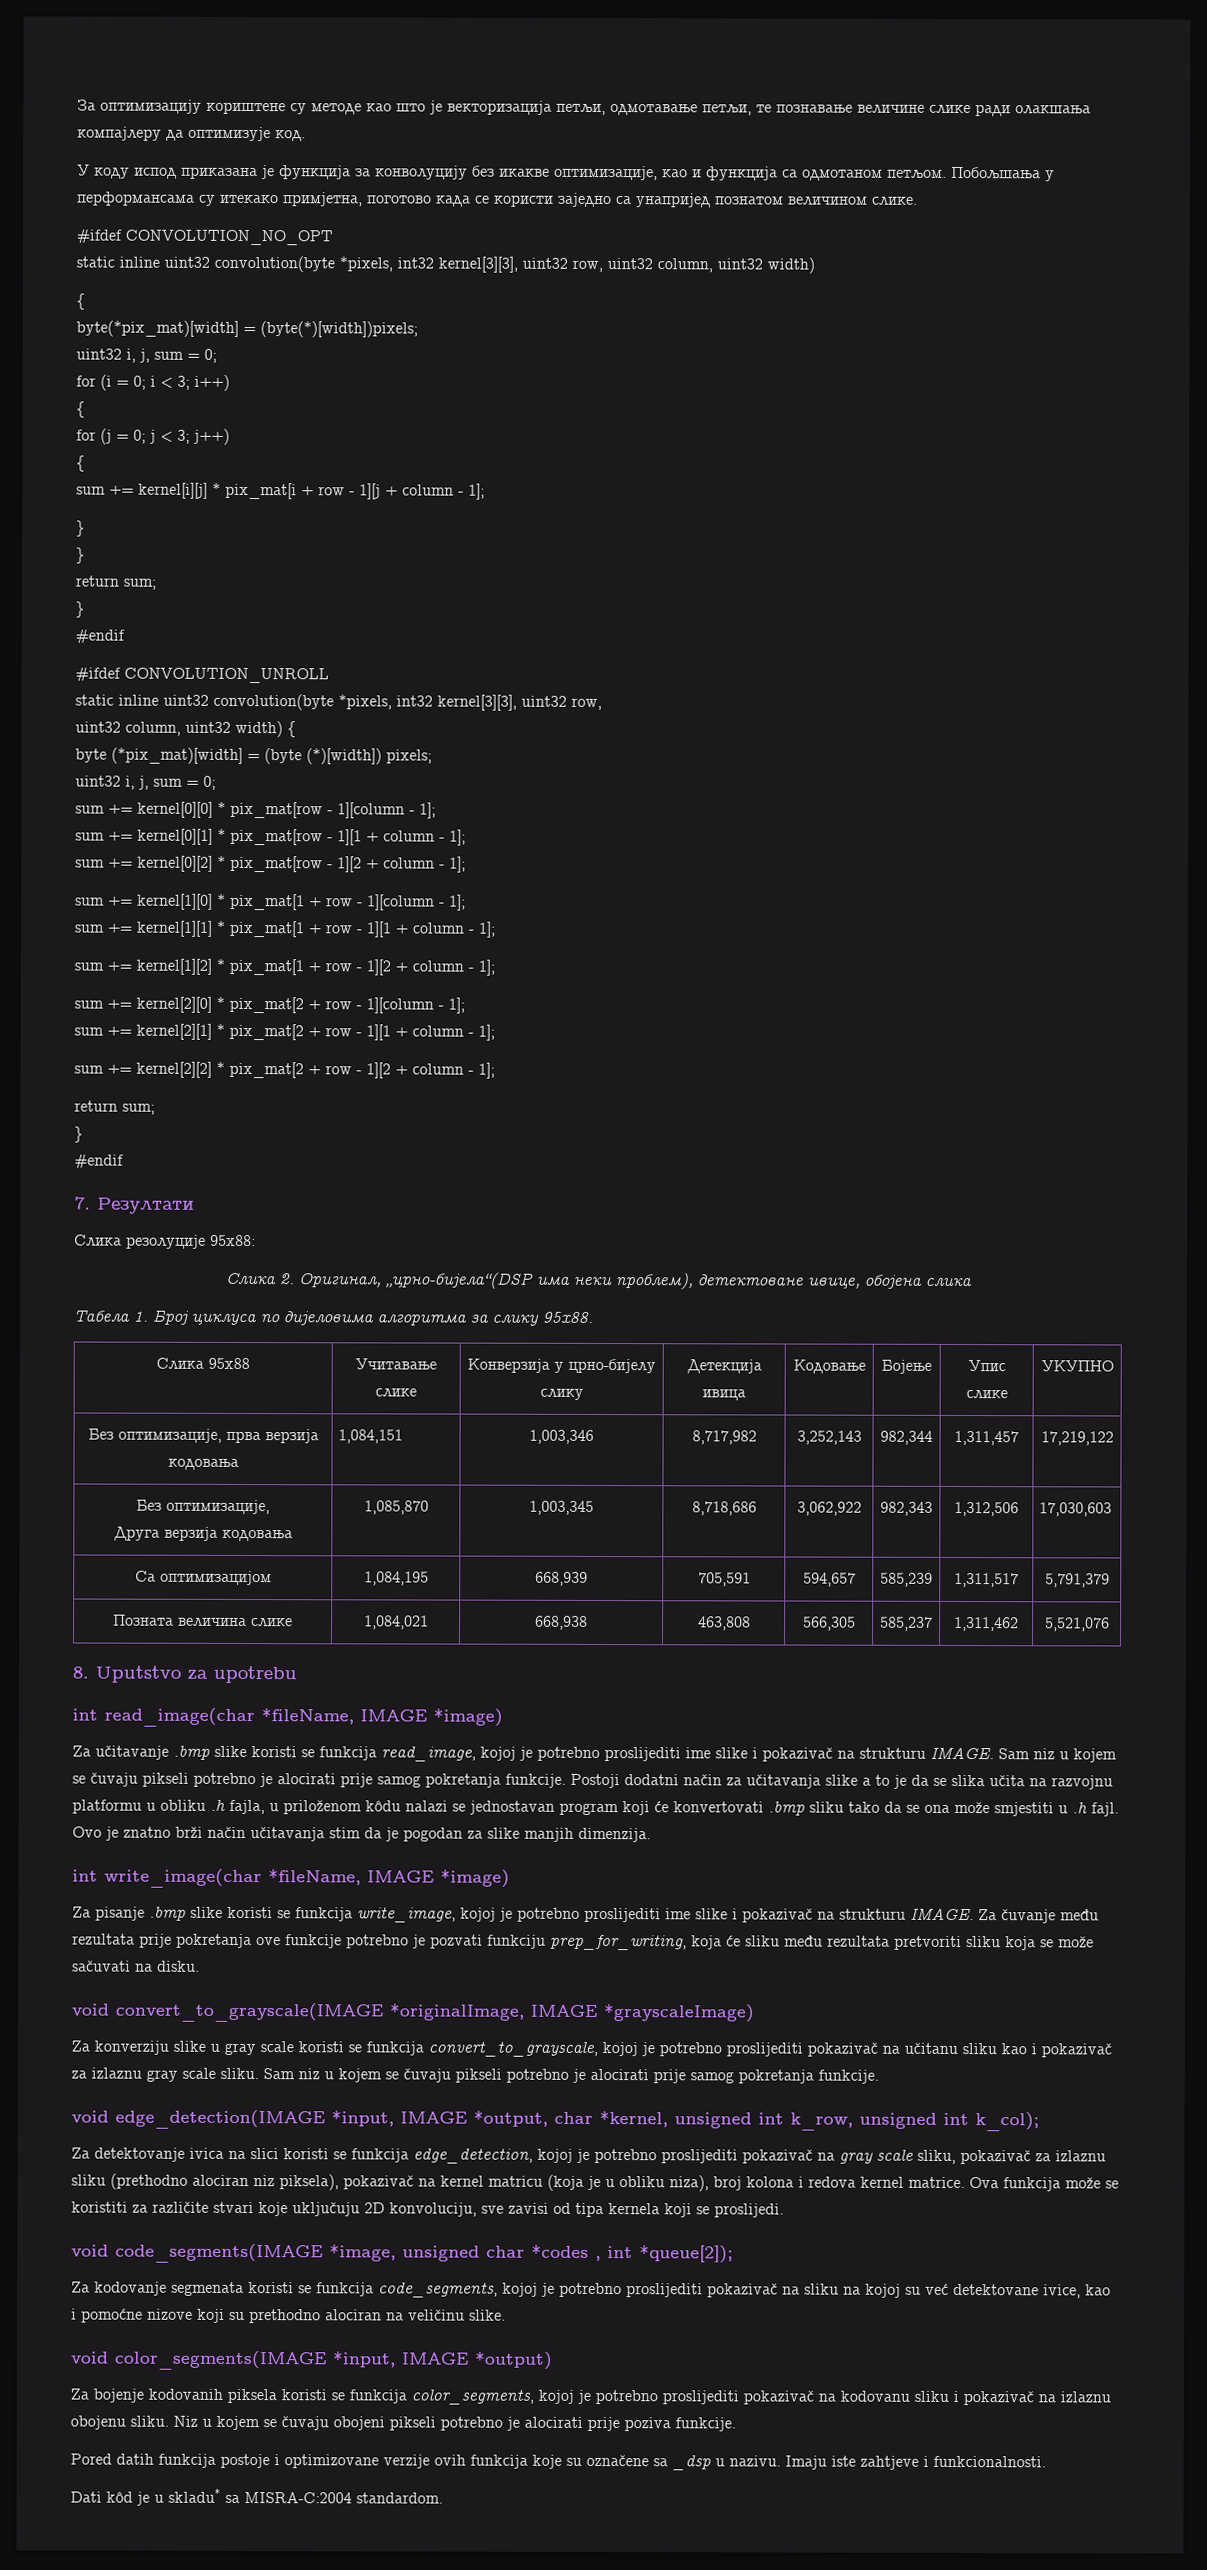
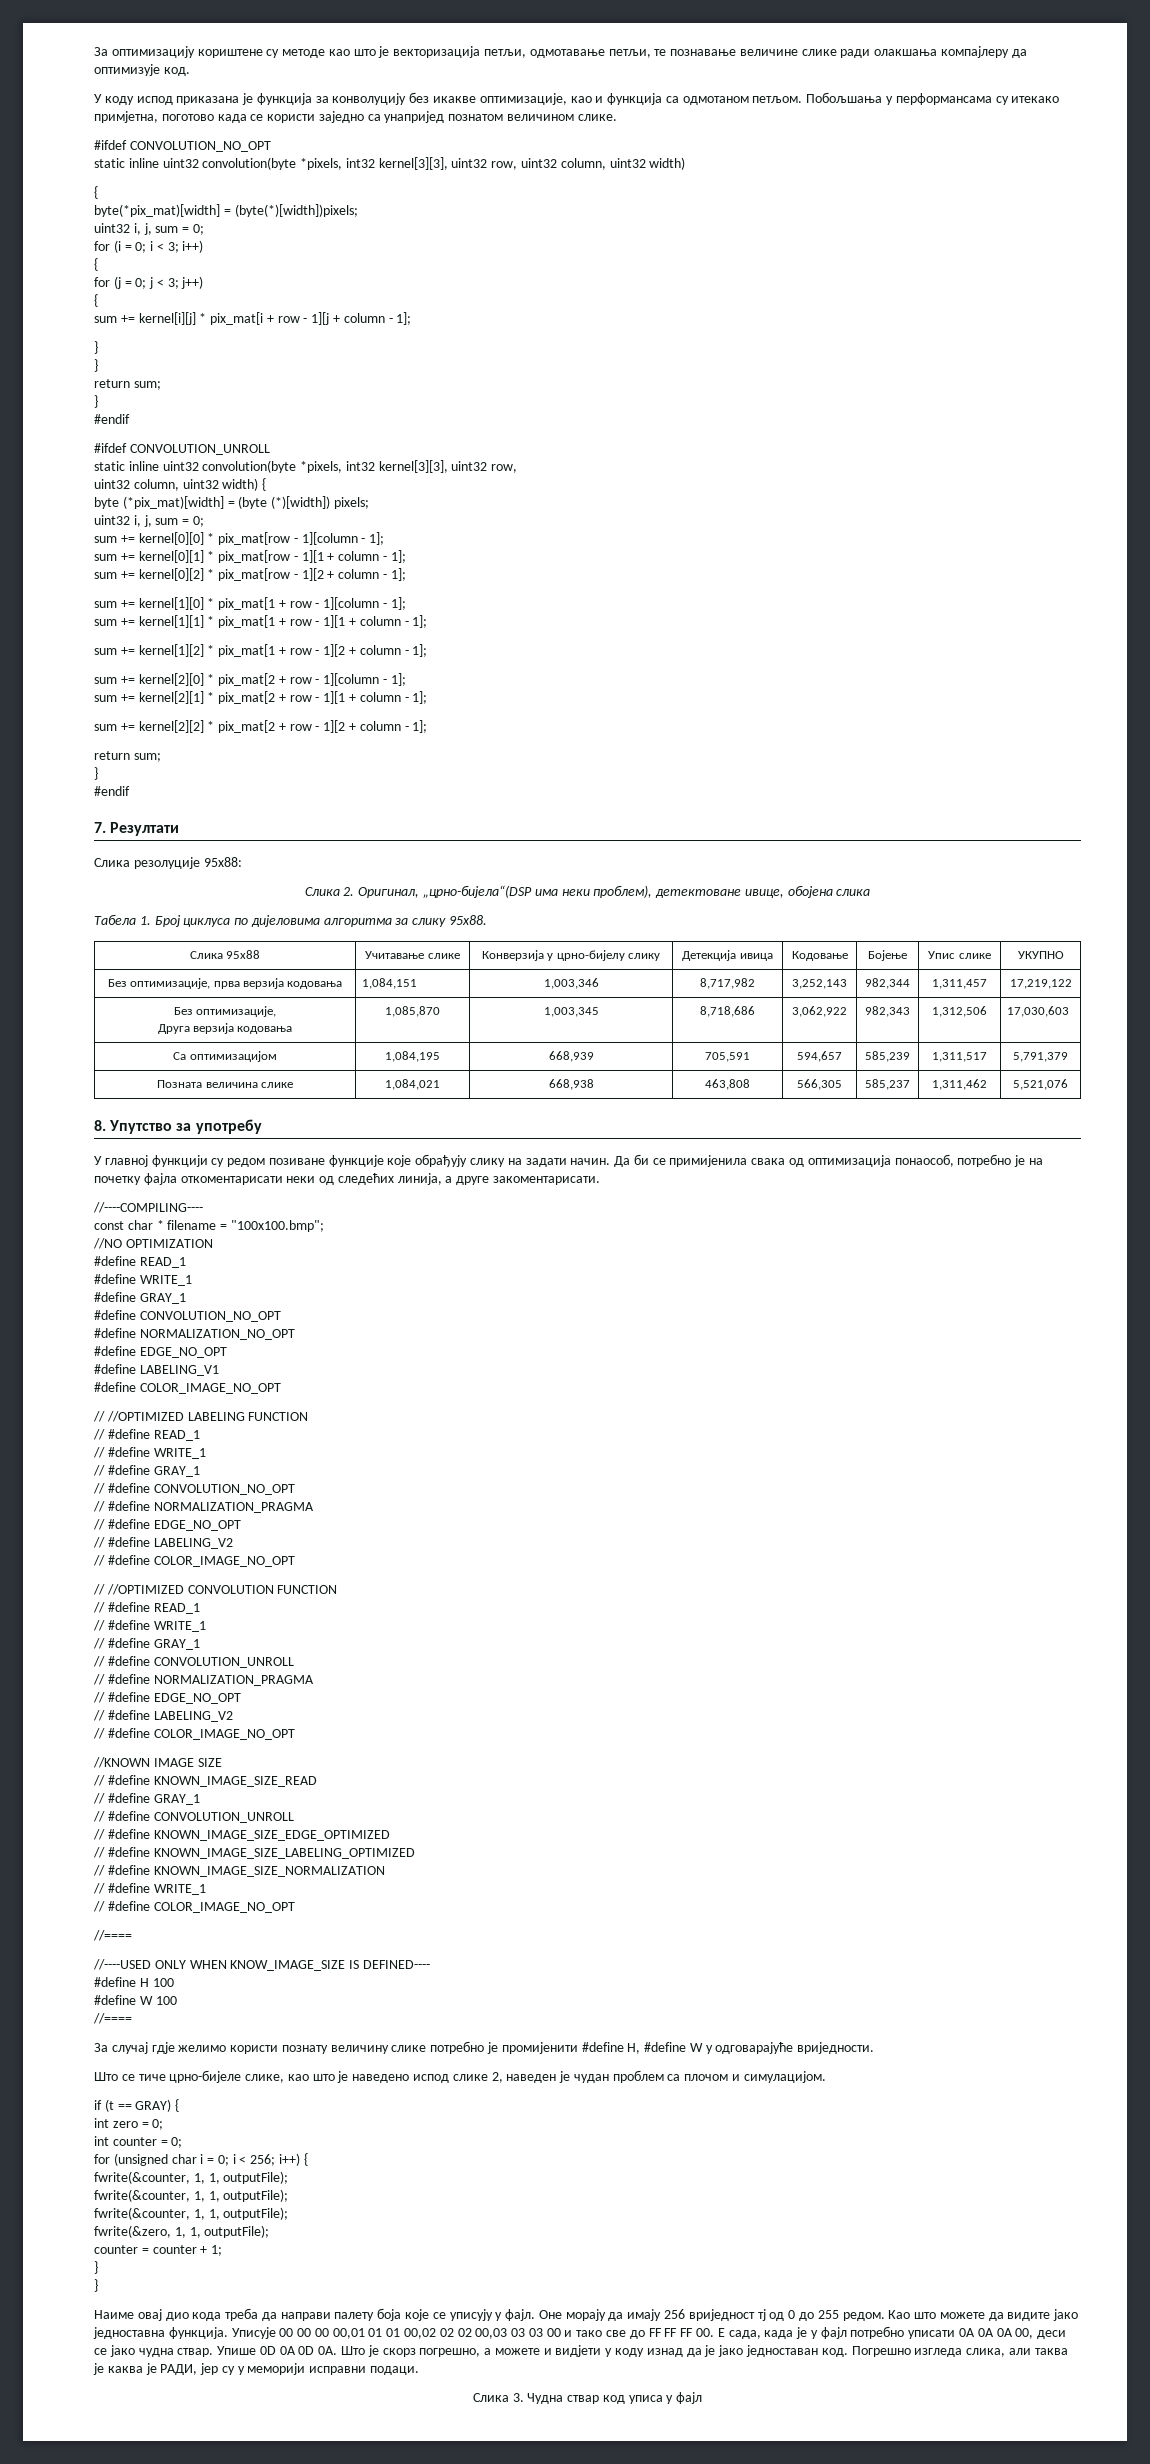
- 8. Uputstvo za upotrebu
- int read_image(char *fileName, IMAGE *image)
- Za učitavanje .bmp slike koristi se funkcija read_image, kojoj je potrebno proslijediti ime slike i pokazivač na strukturu IMAGE. Sam niz u kojem se čuvaju pikseli potrebno je alocirati prije samog pokretanja funkcije. Postoji dodatni način za učitavanja slike a to je da se slika učita na razvojnu platformu u obliku .h fajla, u priloženom kôdu nalazi se jednostavan program koji će konvertovati .bmp sliku tako da se ona može smjestiti u .h fajl. Ovo je znatno brži način učitavanja stim da je pogodan za slike manjih dimenzija.
- int write_image(char *fileName, IMAGE *image)
- Za pisanje .bmp slike koristi se funkcija write_image, kojoj je potrebno proslijediti ime slike i pokazivač na strukturu IMAGE. Za čuvanje među rezultata prije pokretanja ove funkcije potrebno je pozvati funkciju prep_for_writing, koja će sliku među rezultata pretvoriti sliku koja se može sačuvati na disku.
- void convert_to_grayscale(IMAGE *originalImage, IMAGE *grayscaleImage)
- Za konverziju slike u gray scale koristi se funkcija convert_to_grayscale, kojoj je potrebno proslijediti pokazivač na učitanu sliku kao i pokazivač za izlaznu gray scale sliku. Sam niz u kojem se čuvaju pikseli potrebno je alocirati prije samog pokretanja funkcije.
- void edge_detection(IMAGE *input, IMAGE *output, char *kernel, unsigned int k_row, unsigned int k_col);
- Za detektovanje ivica na slici koristi se funkcija edge_detection, kojoj je potrebno proslijediti pokazivač na gray scale sliku, pokazivač za izlaznu sliku (prethodno alociran niz piksela), pokazivač na kernel matricu (koja je u obliku niza), broj kolona i redova kernel matrice. Ova funkcija može se koristiti za različite stvari koje uključuju 2D konvoluciju, sve zavisi od tipa kernela koji se proslijedi.
- void code_segments(IMAGE *image, unsigned char *codes , int *queue[2]);
- Za kodovanje segmenata koristi se funkcija code_segments, kojoj je potrebno proslijediti pokazivač na sliku na kojoj su već detektovane ivice, kao i pomoćne nizove koji su prethodno alociran na veličinu slike.
- void color_segments(IMAGE *input, IMAGE *output)
- Za bojenje kodovanih piksela koristi se funkcija color_segments, kojoj je potrebno proslijediti pokazivač na kodovanu sliku i pokazivač na izlaznu obojenu sliku. Niz u kojem se čuvaju obojeni pikseli potrebno je alocirati prije poziva funkcije.
- Pored datih funkcija postoje i optimizovane verzije ovih funkcija koje su označene sa _dsp u nazivu. Imaju iste zahtjeve i funkcionalnosti.
- Dati kôd je u skladu* sa MISRA-C:2004 standardom.
+ 8. Упутство за употребу
+ У главној функцији су редом позиване функције које обрађују слику на задати начин. Да би се примијенила свака од оптимизација понаособ, потребно је на почетку фајла откоментарисати неки од следећих линија, а друге закоментарисати.
+ //----COMPILING----
+ const char * filename = "100x100.bmp";
+ //NO OPTIMIZATION
+ #define READ_1
+ #define WRITE_1
+ #define GRAY_1
+ #define CONVOLUTION_NO_OPT
+ #define NORMALIZATION_NO_OPT
+ #define EDGE_NO_OPT
+ #define LABELING_V1
+ #define COLOR_IMAGE_NO_OPT
+ // //OPTIMIZED LABELING FUNCTION
+ // #define READ_1
+ // #define WRITE_1
+ // #define GRAY_1
+ // #define CONVOLUTION_NO_OPT
+ // #define NORMALIZATION_PRAGMA
+ // #define EDGE_NO_OPT
+ // #define LABELING_V2
+ // #define COLOR_IMAGE_NO_OPT
+ // //OPTIMIZED CONVOLUTION FUNCTION
+ // #define READ_1
+ // #define WRITE_1
+ // #define GRAY_1
+ // #define CONVOLUTION_UNROLL
+ // #define NORMALIZATION_PRAGMA
+ // #define EDGE_NO_OPT
+ // #define LABELING_V2
+ // #define COLOR_IMAGE_NO_OPT
+ //KNOWN IMAGE SIZE
+ // #define KNOWN_IMAGE_SIZE_READ
+ // #define GRAY_1
+ // #define CONVOLUTION_UNROLL
+ // #define KNOWN_IMAGE_SIZE_EDGE_OPTIMIZED
+ // #define KNOWN_IMAGE_SIZE_LABELING_OPTIMIZED
+ // #define KNOWN_IMAGE_SIZE_NORMALIZATION
+ // #define WRITE_1
+ // #define COLOR_IMAGE_NO_OPT
+ //====
+ //----USED ONLY WHEN KNOW_IMAGE_SIZE IS DEFINED----
+ #define H 100
+ #define W 100
+ //====
+ За случај гдје желимо користи познату величину слике потребно је промијенити #define H, #define W у одговарајуће вриједности.
+ Што се тиче црно-бијеле слике, као што је наведено испод слике 2, наведен је чудан проблем са плочом и симулацијом.
+ if (t == GRAY) {
+ int zero = 0;
+ int counter = 0;
+ for (unsigned char i = 0; i < 256; i++) {
+ fwrite(&counter, 1, 1, outputFile);
+ fwrite(&counter, 1, 1, outputFile);
+ fwrite(&counter, 1, 1, outputFile);
+ fwrite(&zero, 1, 1, outputFile);
+ counter = counter + 1;
+ }
+ }
+ Наиме овај дио кода треба да направи палету боја које се уписују у фајл. Оне морају да имају 256 вриједност тј од 0 до 255 редом. Као што можете да видите јако једноставна функција. Уписује 00 00 00 00,01 01 01 00,02 02 02 00,03 03 03 00 и тако све до FF FF FF 00. Е сада, када је у фајл потребно уписати 0А 0А 0А 00, деси се јако чудна ствар. Упише 0D 0A 0D 0A. Што је скорз погрешно, а можете и видјети у коду изнад да је јако једноставан код. Погрешно изгледа слика, али таква је каква је РАДИ, јер су у меморији исправни подаци.
+ Слика 3. Чудна ствар код уписа у фајл

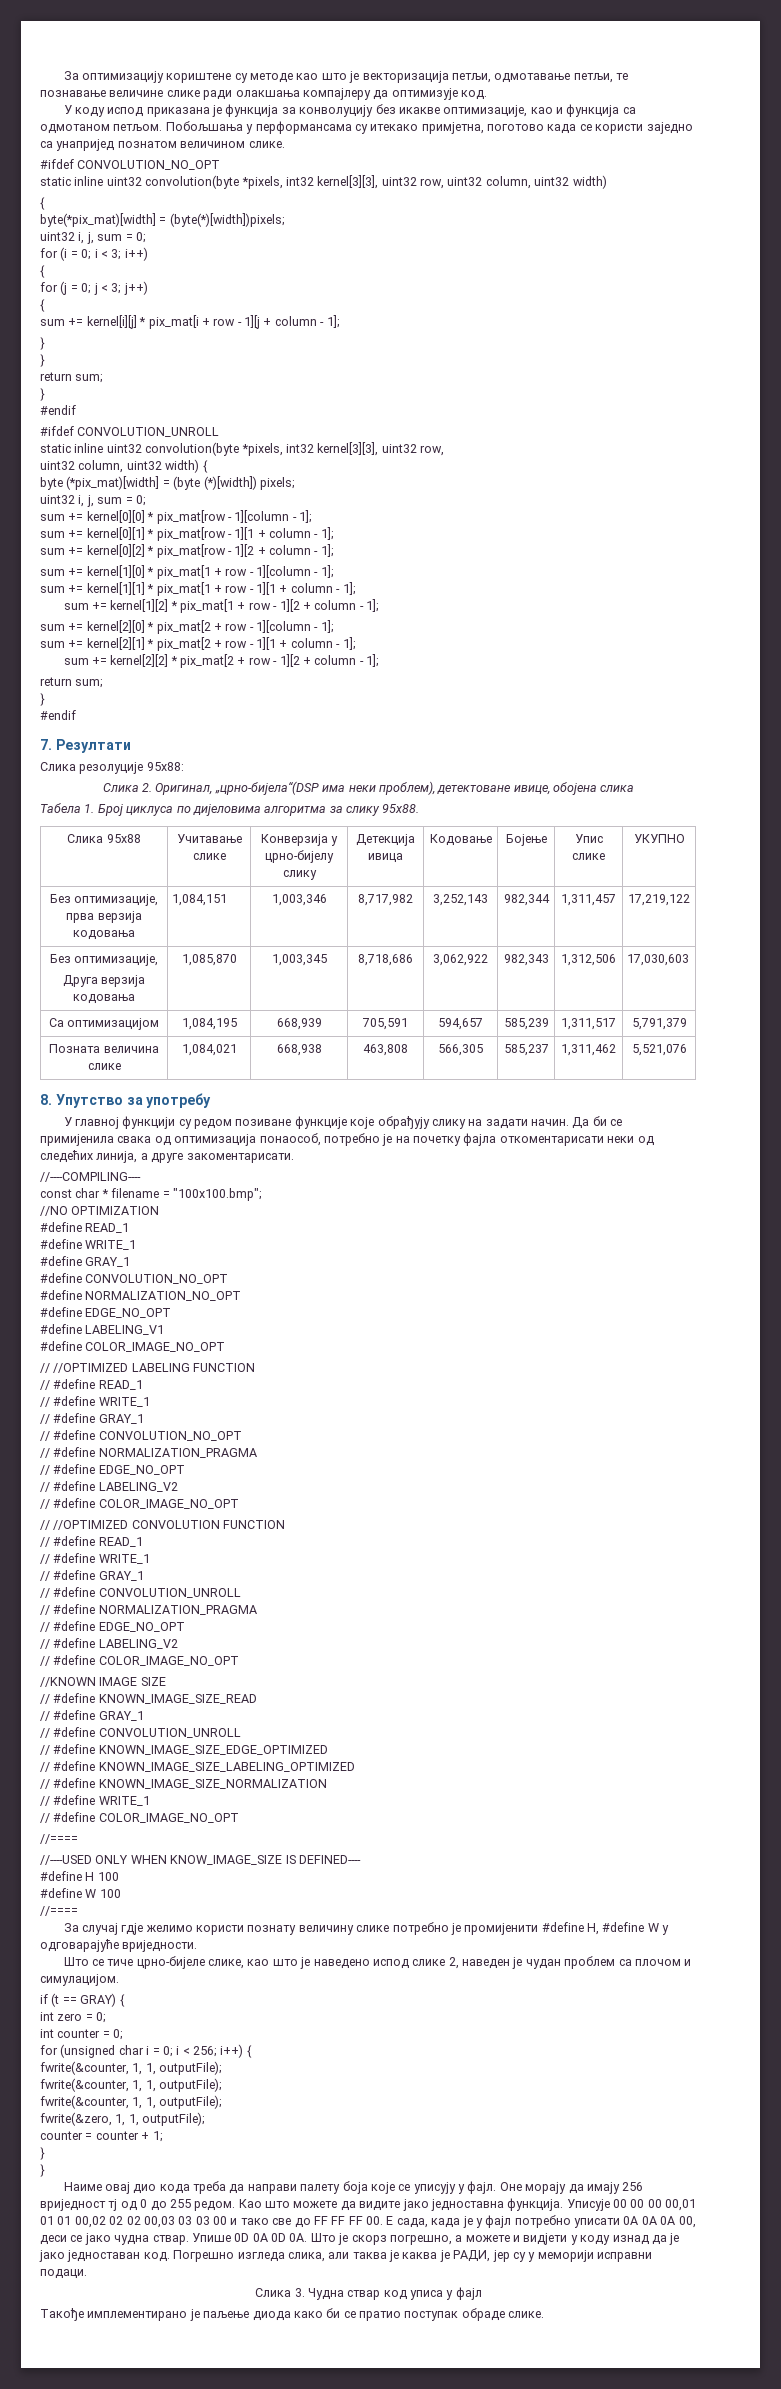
+ Такође имплементирано је паљење диода како би се пратио поступак обраде слике.

